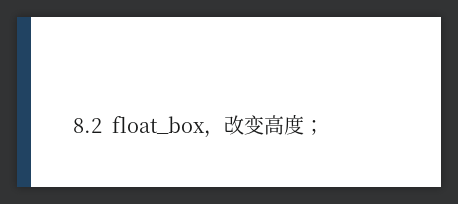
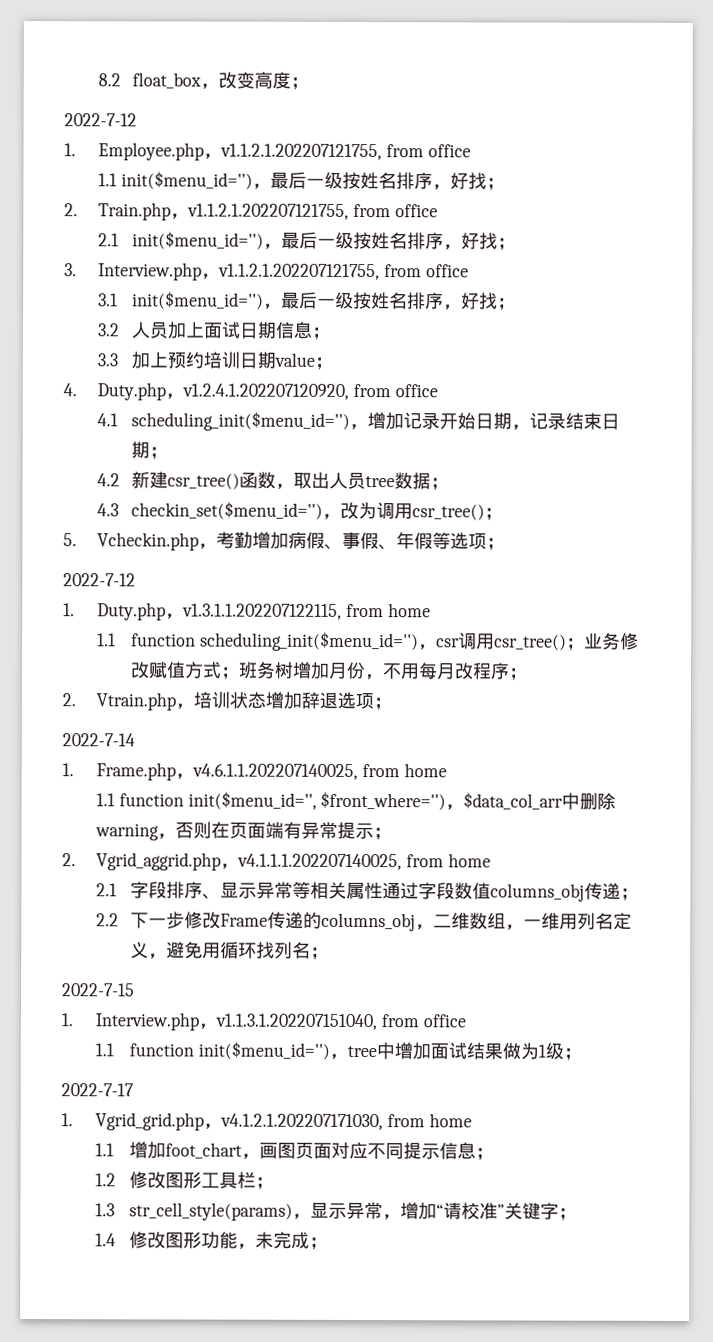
  8.2 float_box，改变高度；
+ 2022-7-12
+ 1. Employee.php，v1.1.2.1.202207121755, from office
+ 1.1 init($menu_id='')，最后一级按姓名排序，好找；
+ 2. Train.php，v1.1.2.1.202207121755, from office
+ 2.1 init($menu_id='')，最后一级按姓名排序，好找；
+ 3. Interview.php，v1.1.2.1.202207121755, from office
+ 3.1 init($menu_id='')，最后一级按姓名排序，好找；
+ 3.2人员加上面试日期信息；
+ 3.3加上预约培训日期value；
+ 4. Duty.php，v1.2.4.1.202207120920, from office
+ 4.1 scheduling_init($menu_id='')，增加记录开始日期，记录结束日期；
+ 4.2新建csr_tree()函数，取出人员tree数据；
+ 4.3 checkin_set($menu_id='')，改为调用csr_tree()；
+ 5. Vcheckin.php，考勤增加病假、事假、年假等选项；
+ 2022-7-12
+ 1. Duty.php，v1.3.1.1.202207122115, from home
+ 1.1 function scheduling_init($menu_id='')，csr调用csr_tree()；业务修改赋值方式；班务树增加月份，不用每月改程序；
+ 2. Vtrain.php，培训状态增加辞退选项；
+ 2022-7-14
+ 1. Frame.php，v4.6.1.1.202207140025, from home
+ 1.1 function init($menu_id='', $front_where='')，$data_col_arr中删除warning，否则在页面端有异常提示；
+ 2. Vgrid_aggrid.php，v4.1.1.1.202207140025, from home
+ 2.1字段排序、显示异常等相关属性通过字段数值columns_obj传递；
+ 2.2下一步修改Frame传递的columns_obj，二维数组，一维用列名定义，避免用循环找列名；
+ 2022-7-15
+ 1. Interview.php，v1.1.3.1.202207151040, from office
+ 1.1 function init($menu_id='')，tree中增加面试结果做为1级；
+ 2022-7-17
+ 1. Vgrid_grid.php，v4.1.2.1.202207171030, from home
+ 1.1增加foot_chart，画图页面对应不同提示信息；
+ 1.2修改图形工具栏；
+ 1.3 str_cell_style(params)，显示异常，增加“请校准”关键字；
+ 1.4修改图形功能，未完成；

